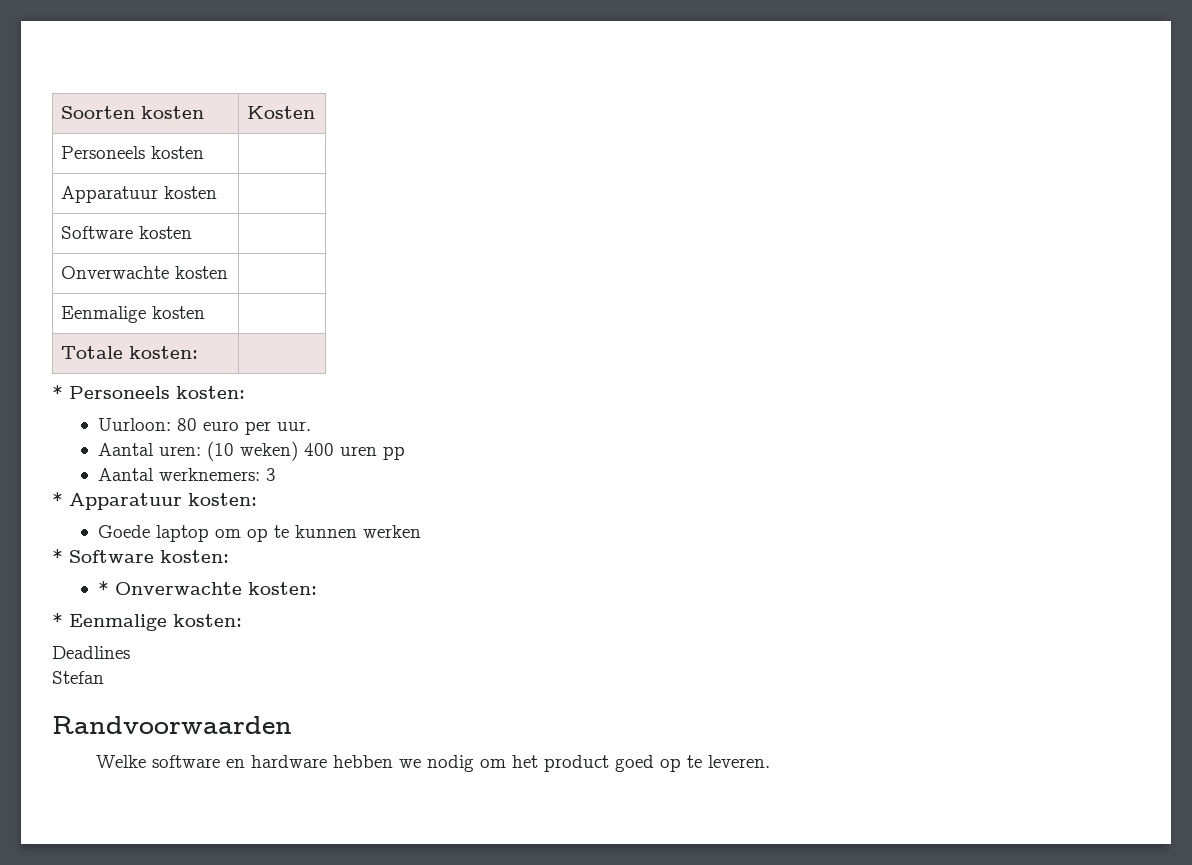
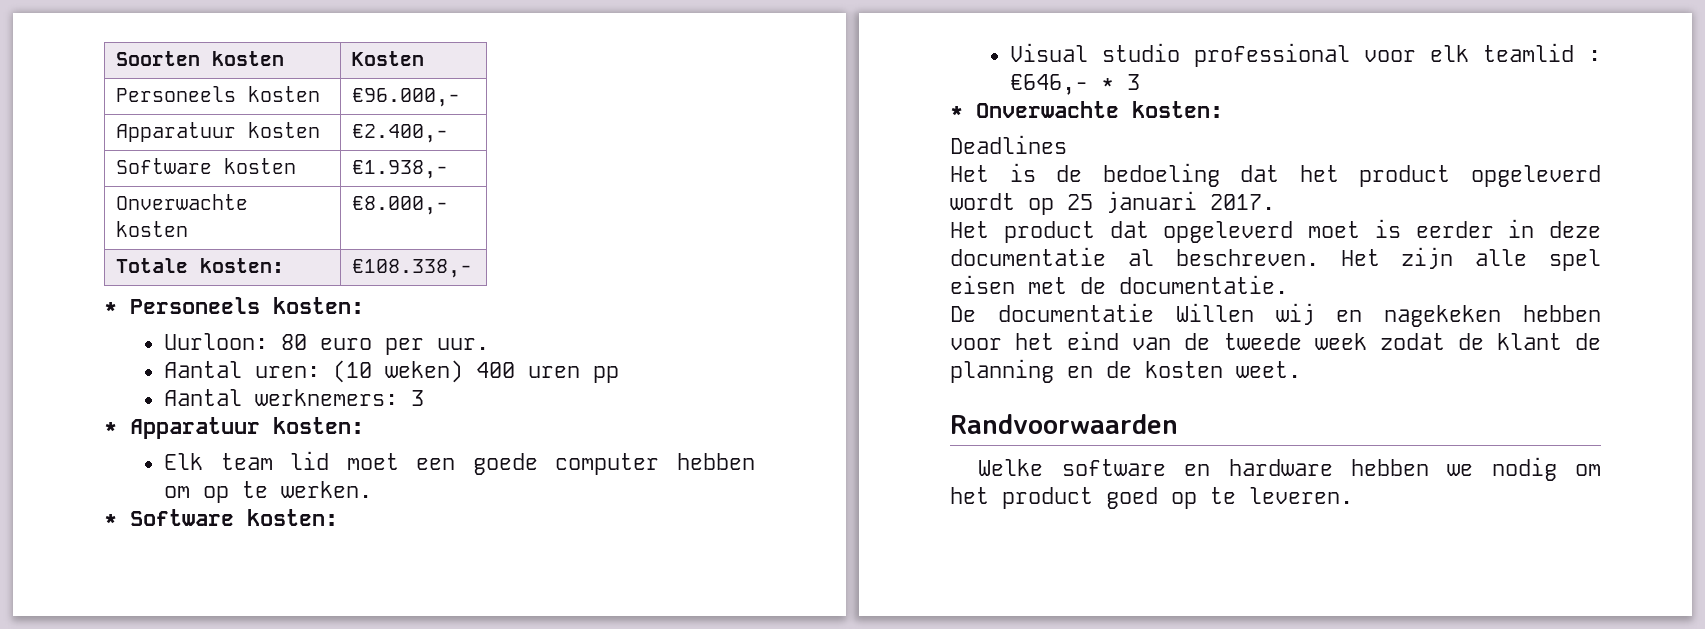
- Personeels kosten |
+ Personeels kosten | €96.000,-
- Apparatuur kosten |
+ Apparatuur kosten | €2.400,-
- Software kosten |
+ Software kosten | €1.938,-
- Onverwachte kosten |
- Eenmalige kosten |
+ Onverwachte kosten | €8.000,-
- Totale kosten: |
+ Totale kosten: | €108.338,-
- Goede laptop om op te kunnen werken
+ Elk team lid moet een goede computer hebben om op te werken.
+ Visual studio professional voor elk teamlid : €646,- * 3
  * Onverwachte kosten:
- * Eenmalige kosten:
  Deadlines
- Stefan
+ Het is de bedoeling dat het product opgeleverd wordt op 25 januari 2017.
+ Het product dat opgeleverd moet is eerder in deze documentatie al beschreven. Het zijn alle spel eisen met de documentatie.
+ De documentatie Willen wij en nagekeken hebben voor het eind van de tweede week zodat de klant de planning en de kosten weet.

